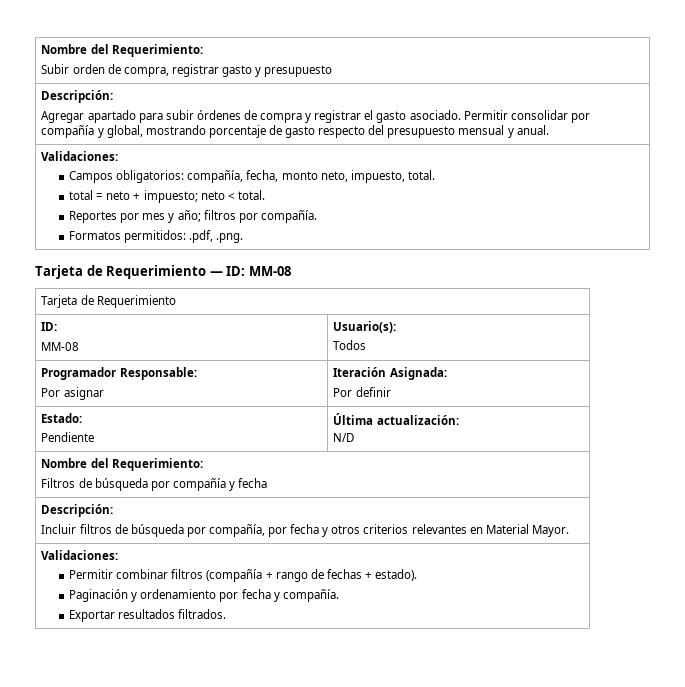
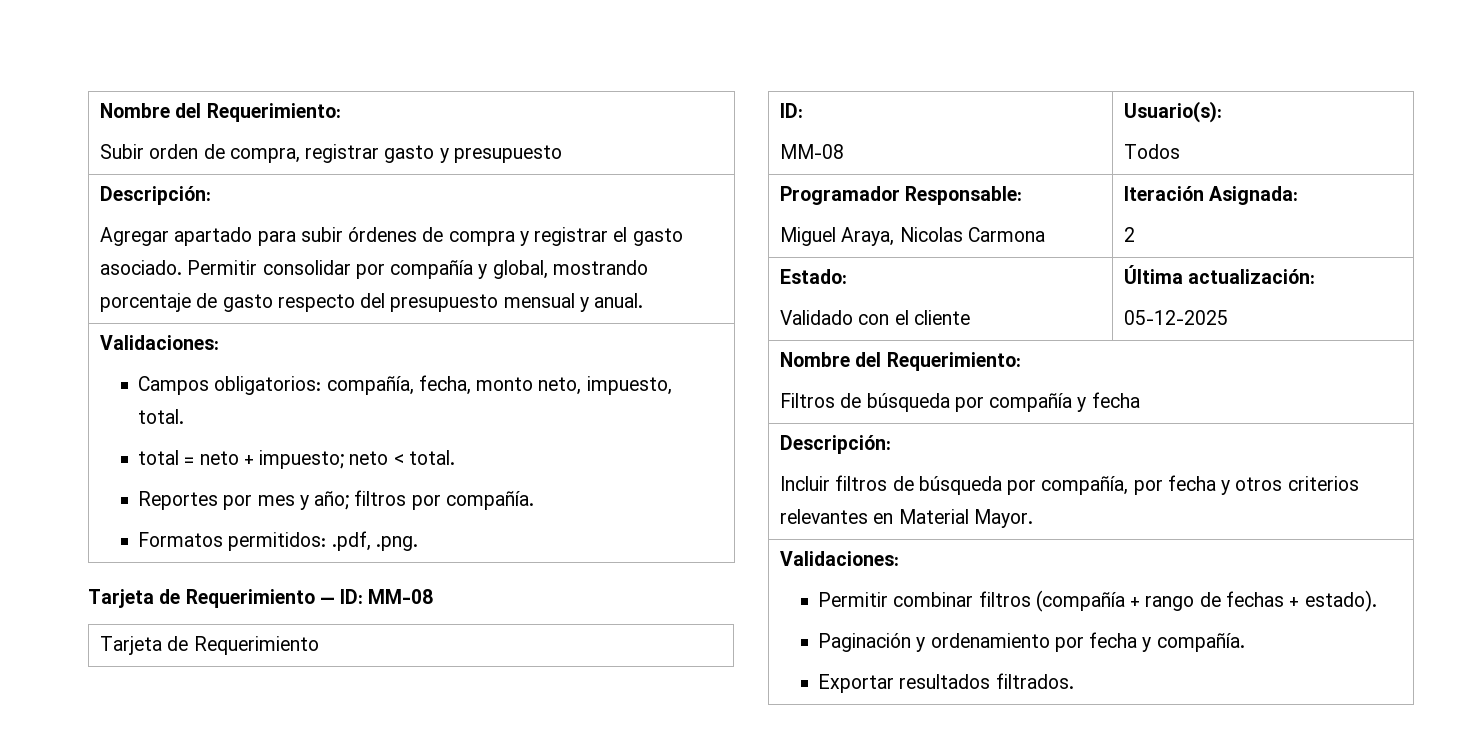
  Programador Responsable:
- Por asignar | Iteración Asignada:
- Por definir
+ Miguel Araya, Nicolas Carmona | Iteración Asignada:
+ 2
  Estado:
- Pendiente | Última actualización:
- N/D
+ Validado con el cliente | Última actualización:
+ 05-12-2025

